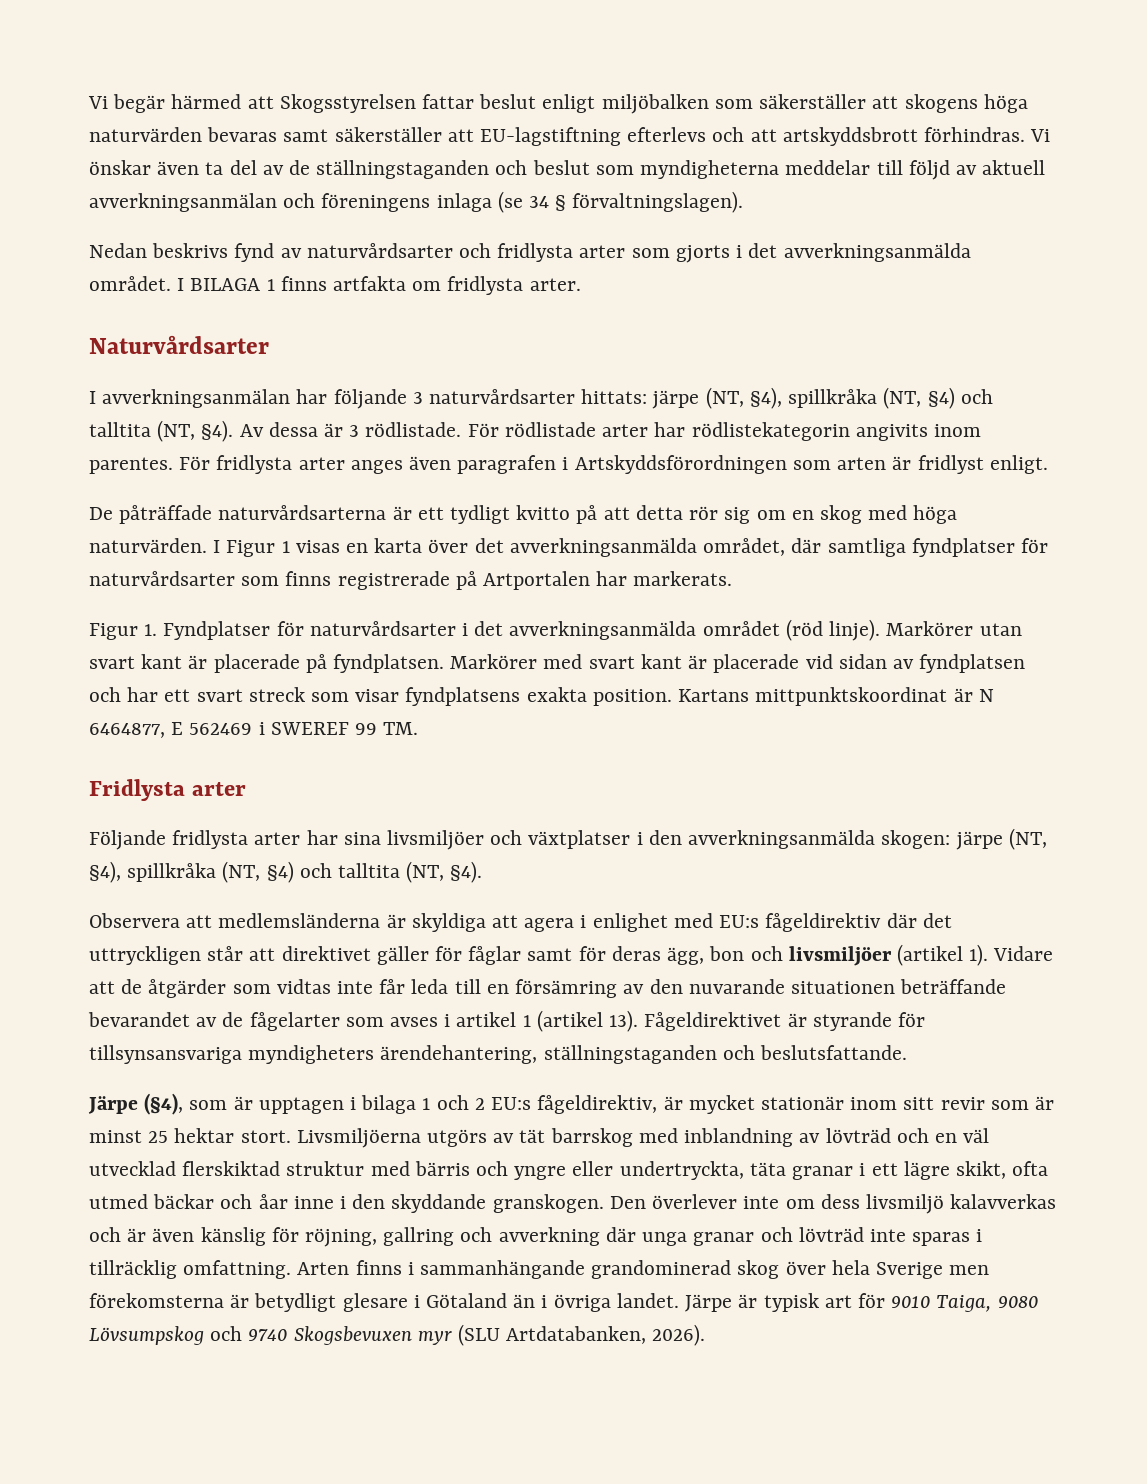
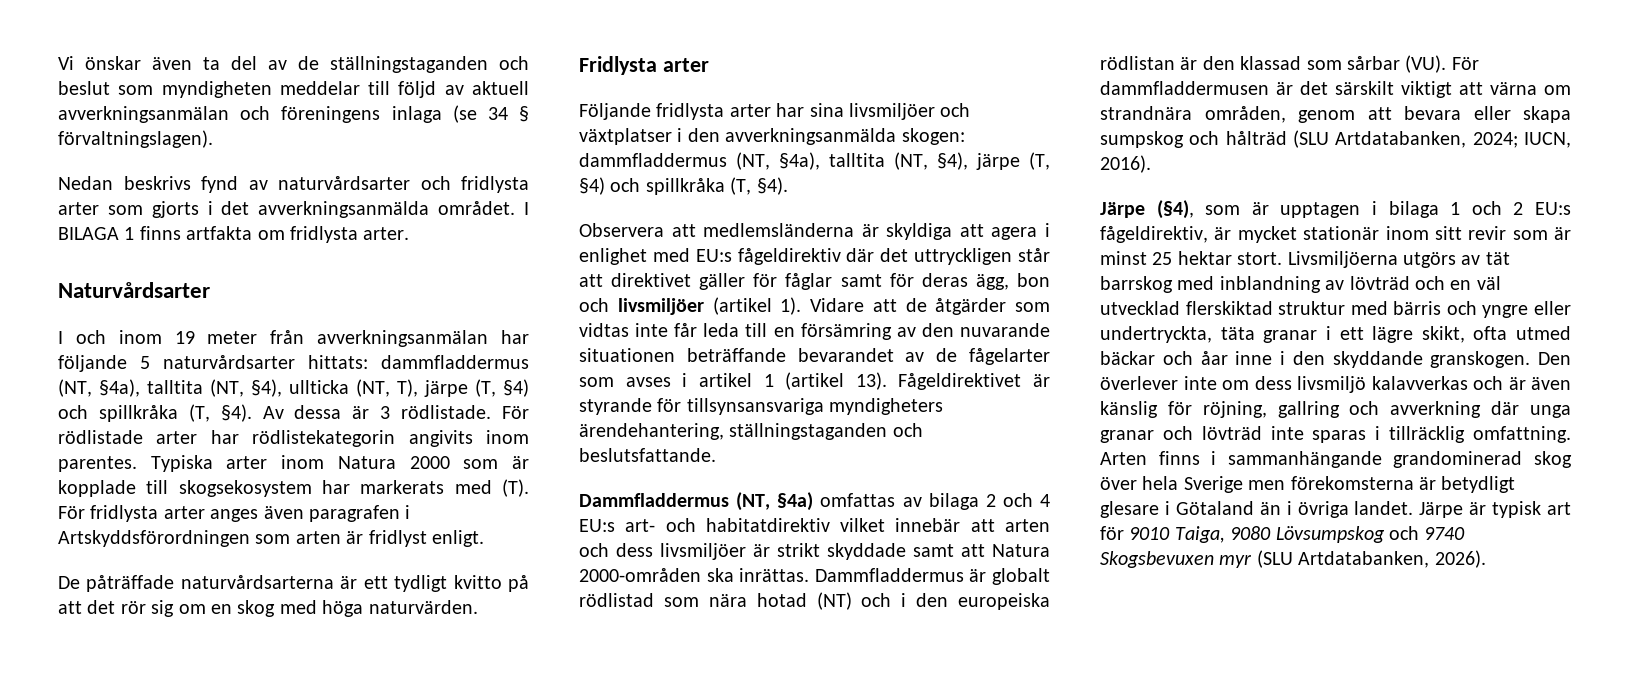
- Vi begär härmed att Skogsstyrelsen fattar beslut enligt miljöbalken som säkerställer att skogens höga naturvärden bevaras samt säkerställer att EU-lagstiftning efterlevs och att artskyddsbrott förhindras. Vi önskar även ta del av de ställningstaganden och beslut som myndigheterna meddelar till följd av aktuell avverkningsanmälan och föreningens inlaga (se 34 § förvaltningslagen).
+ Vi önskar även ta del av de ställningstaganden och beslut som myndigheten meddelar till följd av aktuell avverkningsanmälan och föreningens inlaga (se 34 § förvaltningslagen).
- I avverkningsanmälan har följande 3 naturvårdsarter hittats: järpe (NT, §4), spillkråka (NT, §4) och talltita (NT, §4).
+ I och inom 19 meter från avverkningsanmälan har följande 5 naturvårdsarter hittats: dammfladdermus (NT, §4a), talltita (NT, §4), ullticka (NT, T), järpe (T, §4) och spillkråka (T, §4).
- För fridlysta arter anges även paragrafen i Artskyddsförordningen som arten är fridlyst enligt.
+ Typiska arter inom Natura 2000 som är kopplade till skogsekosystem har markerats med (T). För fridlysta arter anges även paragrafen i Artskyddsförordningen som arten är fridlyst enligt.
- De påträffade naturvårdsarterna är ett tydligt kvitto på att detta rör sig om en skog med höga naturvärden. I Figur 1 visas en karta över det avverkningsanmälda området, där samtliga fyndplatser för naturvårdsarter som finns registrerade på Artportalen har markerats.
- Figur 1. Fyndplatser för naturvårdsarter i det avverkningsanmälda området (röd linje). Markörer utan svart kant är placerade på fyndplatsen. Markörer med svart kant är placerade vid sidan av fyndplatsen och har ett svart streck som visar fyndplatsens exakta position. Kartans mittpunktskoordinat är N 6464877, E 562469 i SWEREF 99 TM.
+ De påträffade naturvårdsarterna är ett tydligt kvitto på att det rör sig om en skog med höga naturvärden.
- Följande fridlysta arter har sina livsmiljöer och växtplatser i den avverkningsanmälda skogen: järpe (NT, §4), spillkråka (NT, §4) och talltita (NT, §4).
+ Följande fridlysta arter har sina livsmiljöer och växtplatser i den avverkningsanmälda skogen: dammfladdermus (NT, §4a), talltita (NT, §4), järpe (T, §4) och spillkråka (T, §4).
+ Dammfladdermus (NT, §4a) omfattas av bilaga 2 och 4 EU:s art- och habitatdirektiv vilket innebär att arten och dess livsmiljöer är strikt skyddade samt att Natura 2000-områden ska inrättas. Dammfladdermus är globalt rödlistad som nära hotad (NT) och i den europeiska rödlistan är den klassad som sårbar (VU). För dammfladdermusen är det särskilt viktigt att värna om strandnära områden, genom att bevara eller skapa sumpskog och hålträd (SLU Artdatabanken, 2024; IUCN, 2016).

